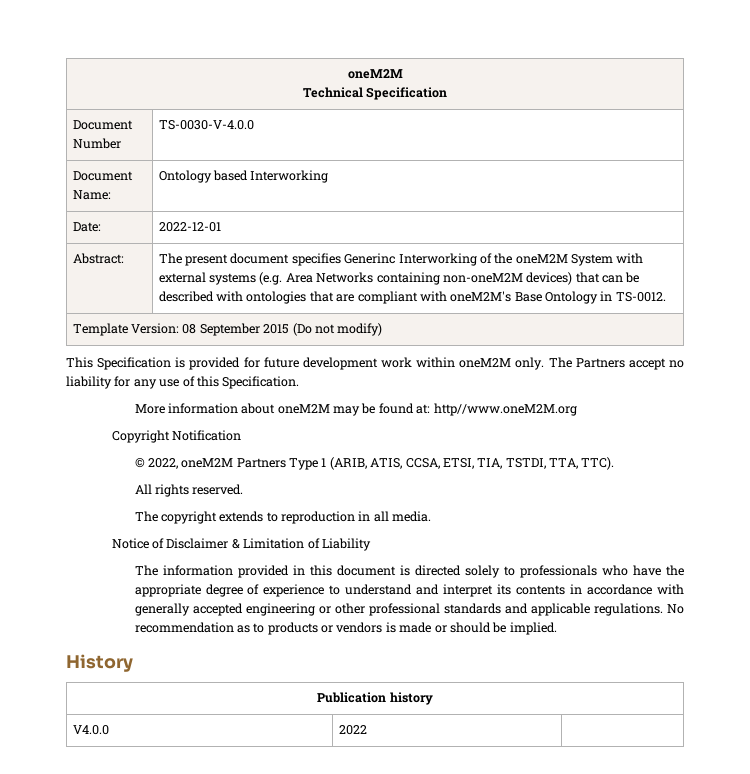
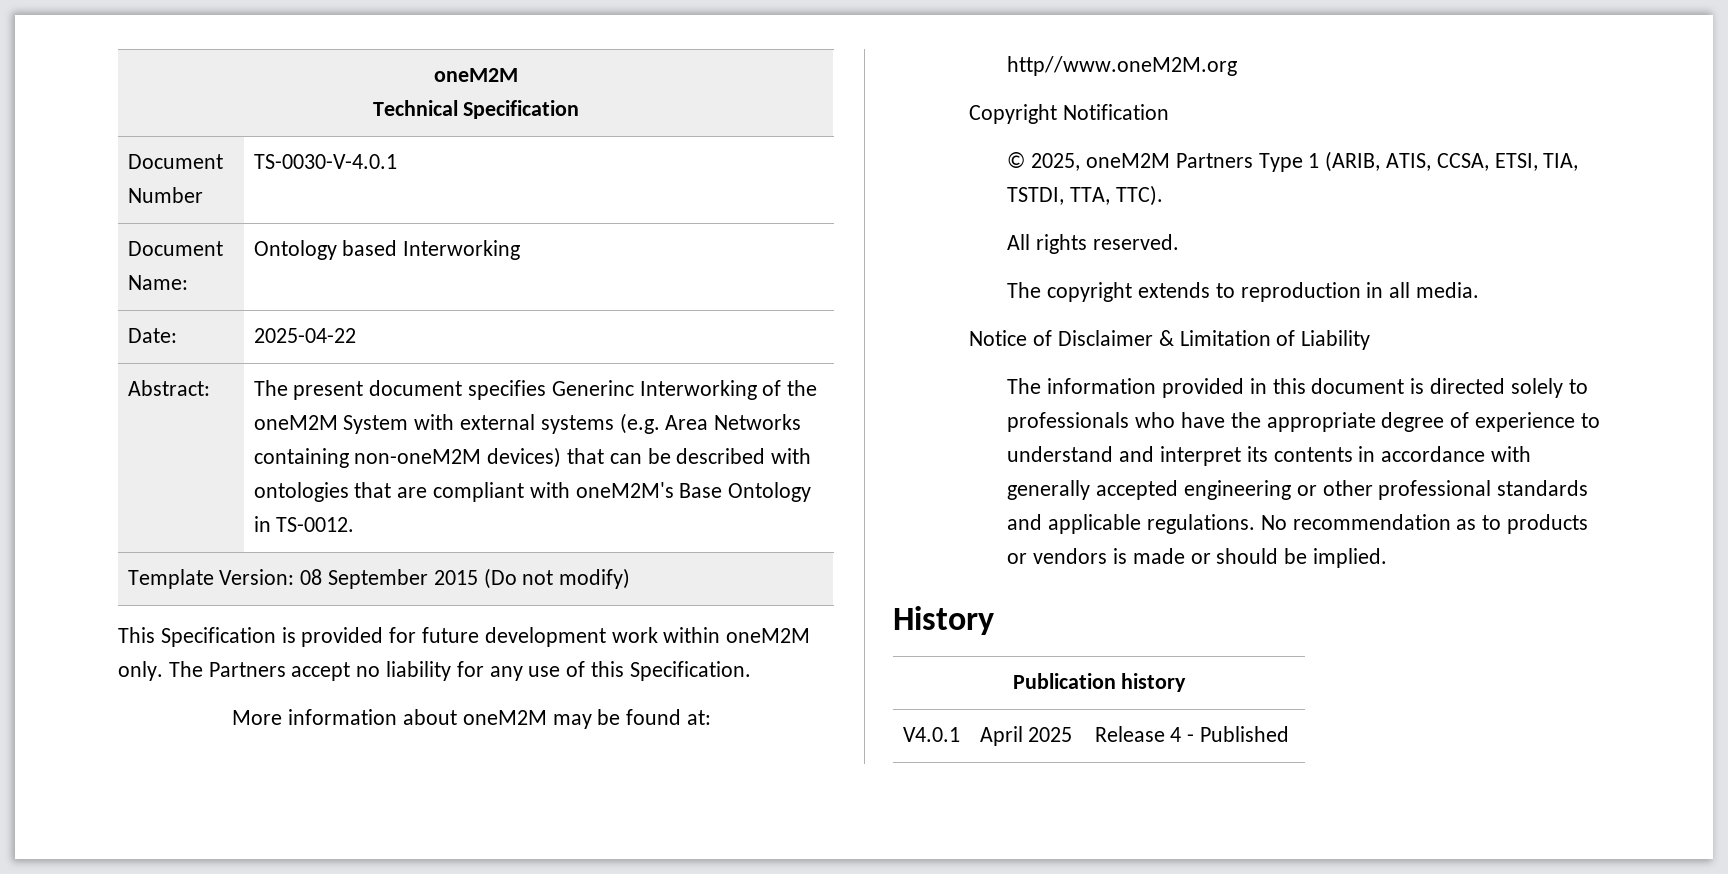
- Document Number | TS-0030-V-4.0.0
+ Document Number | TS-0030-V-4.0.1
- Date: | 2022-12-01
+ Date: | 2025-04-22
- © 2022, oneM2M Partners Type 1 (ARIB, ATIS, CCSA, ETSI, TIA, TSTDI, TTA, TTC).
+ © 2025, oneM2M Partners Type 1 (ARIB, ATIS, CCSA, ETSI, TIA, TSTDI, TTA, TTC).
- V4.0.0 | 2022 |
+ V4.0.1 | April 2025 | Release 4 - Published

